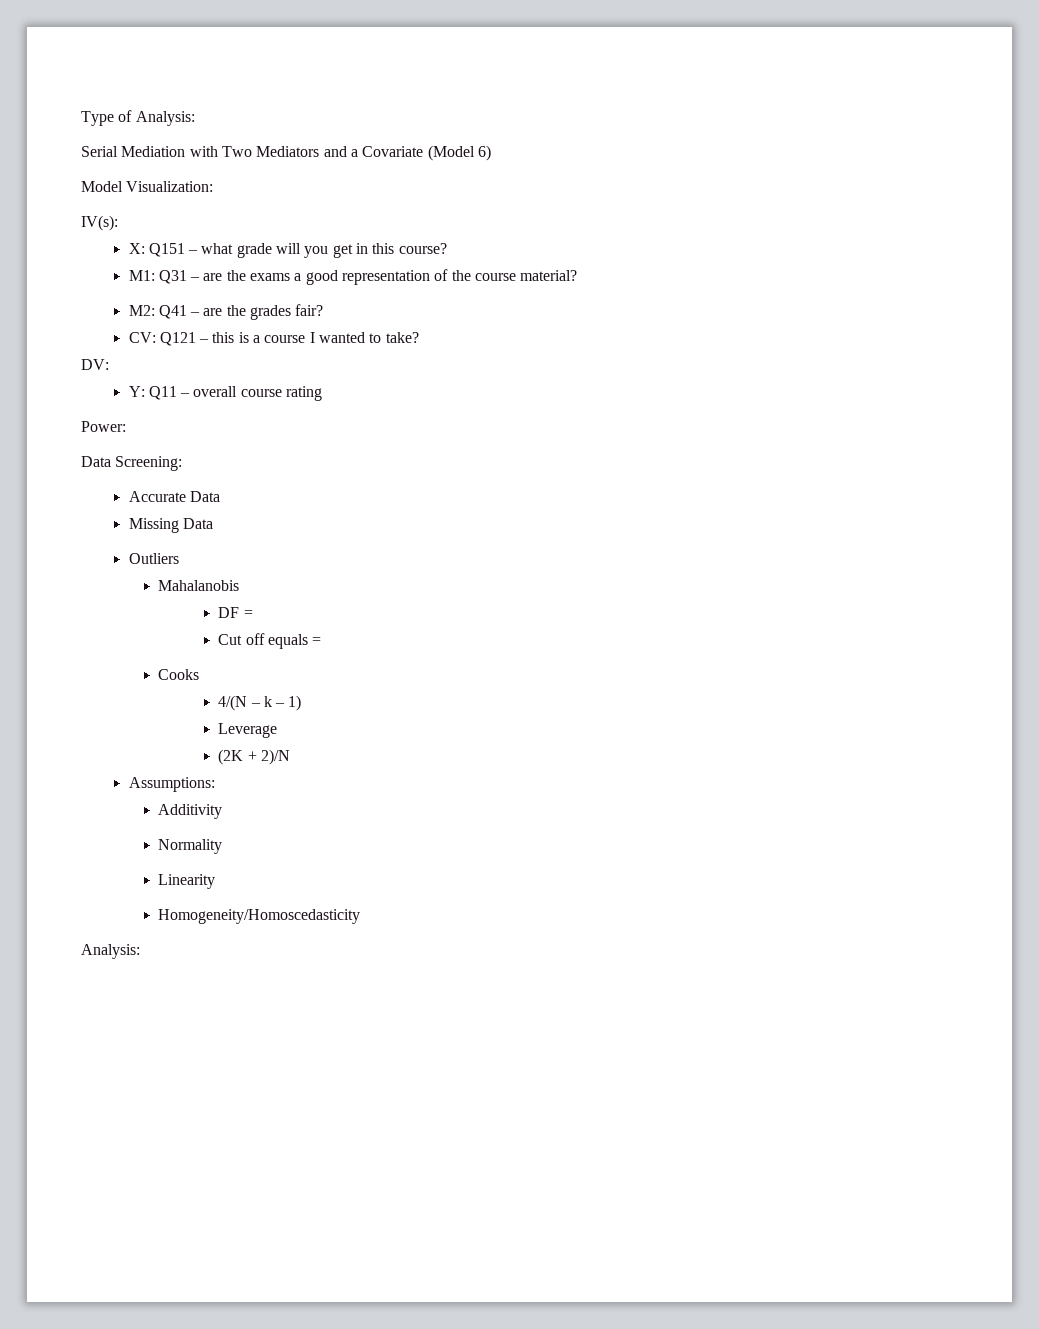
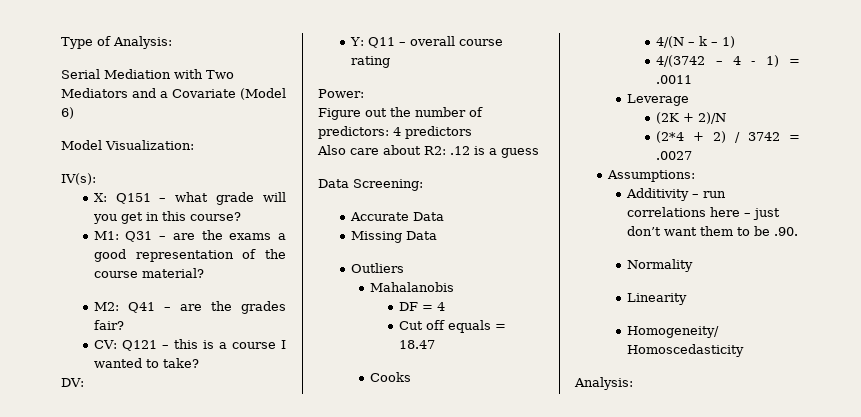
+ Figure out the number of predictors: 4 predictors
+ Also care about R2: .12 is a guess
- DF =
+ DF = 4
- Cut off equals =
+ Cut off equals = 18.47
+ 4/(3742 – 4 - 1) = .0011
  Leverage
  (2K + 2)/N
+ (2*4 + 2) / 3742 = .0027
  Assumptions:
- Additivity
+ Additivity – run correlations here – just don’t want them to be .90.

